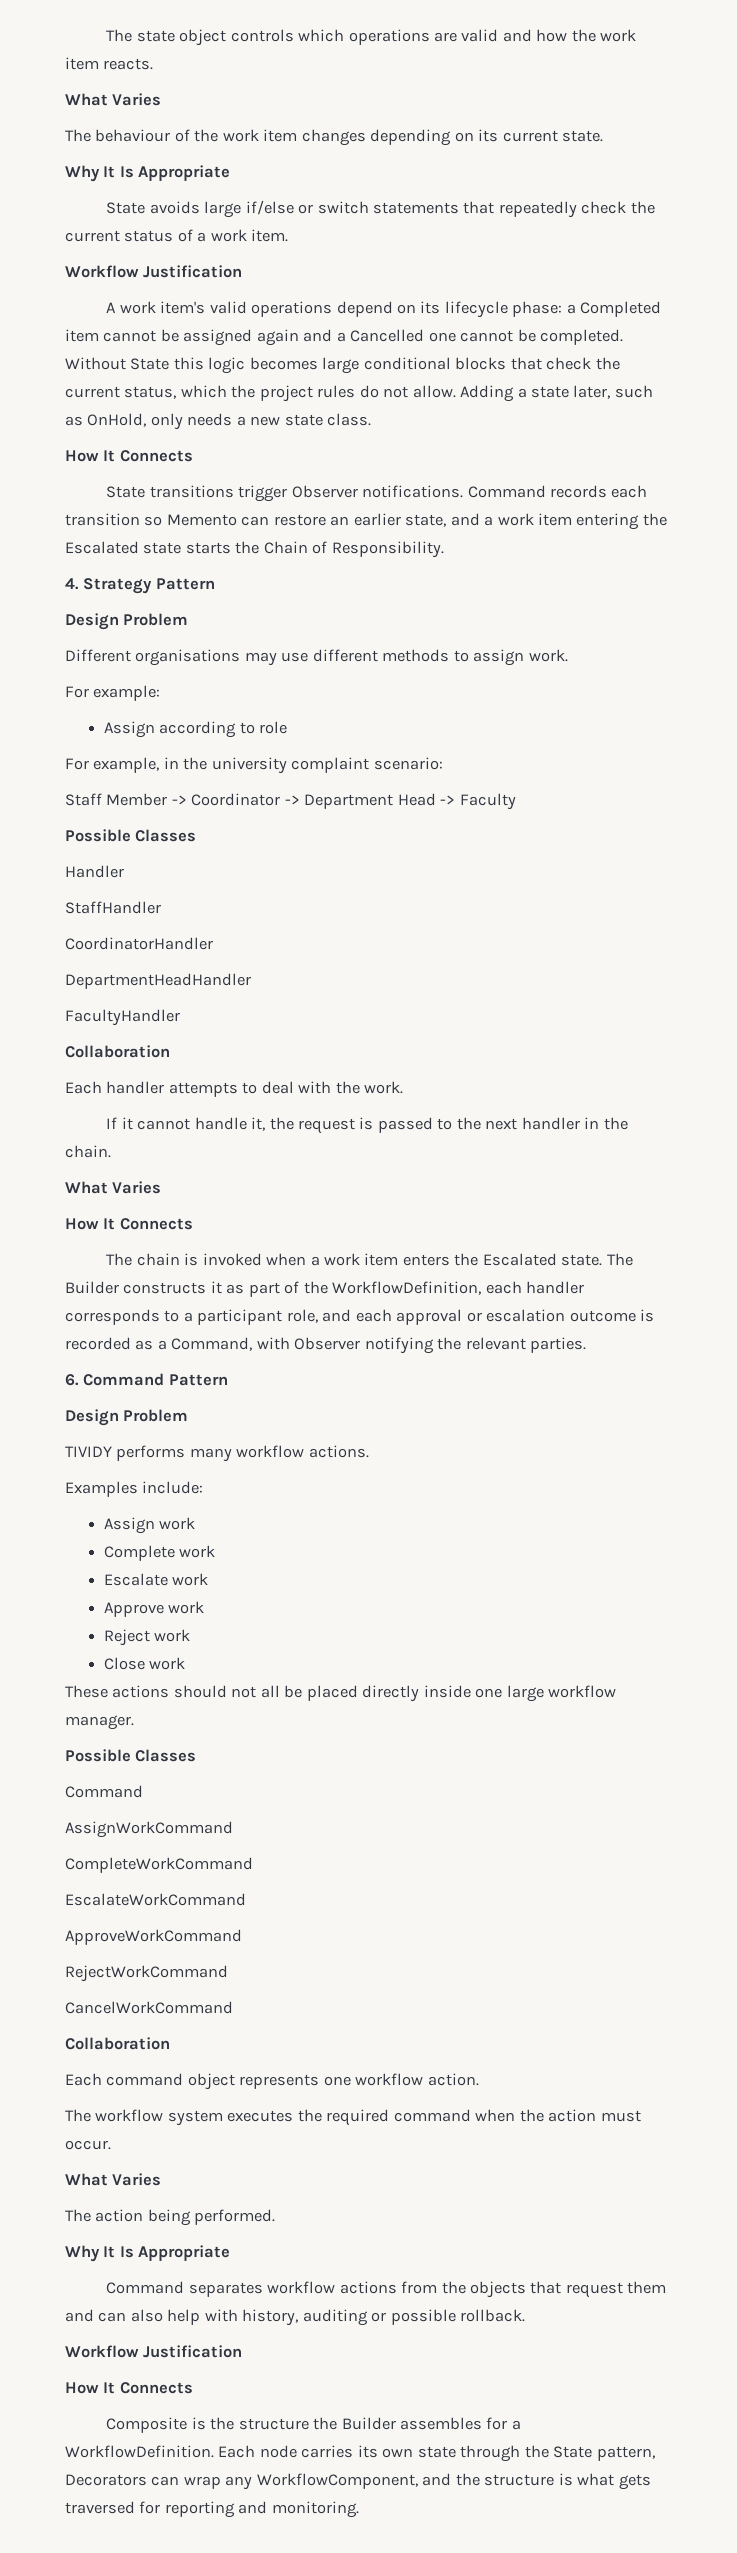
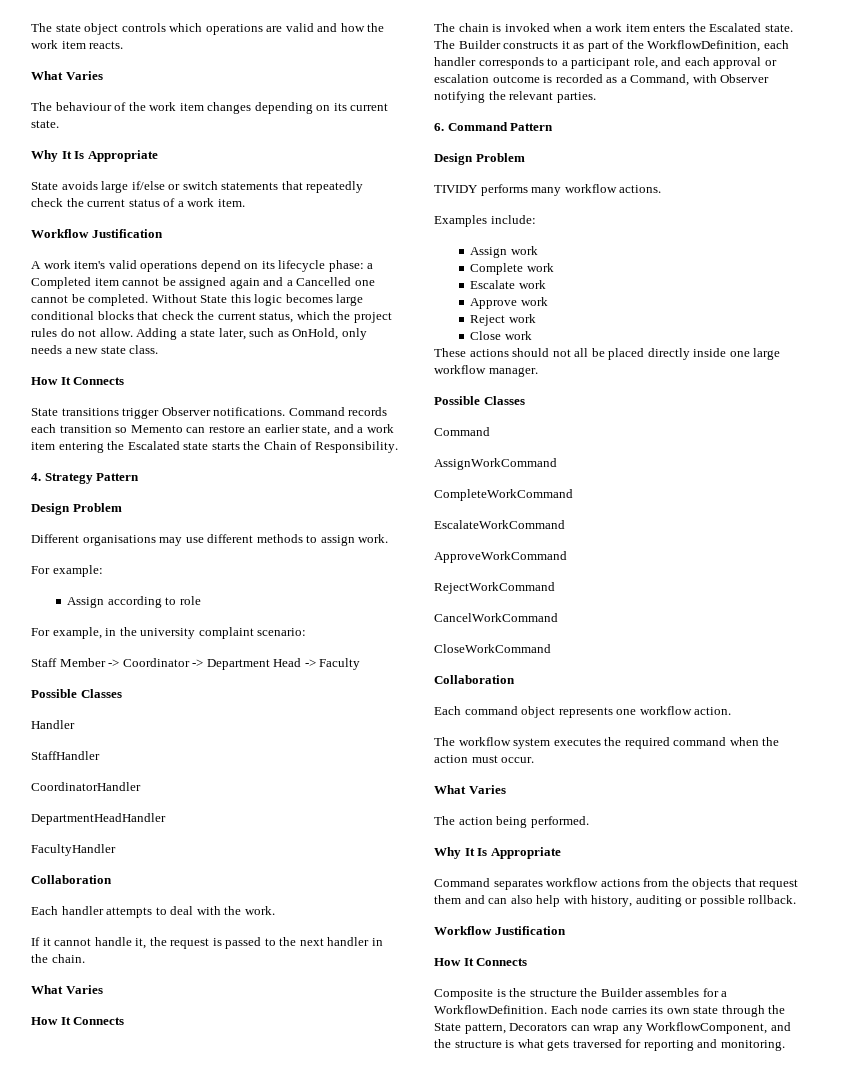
+ CloseWorkCommand

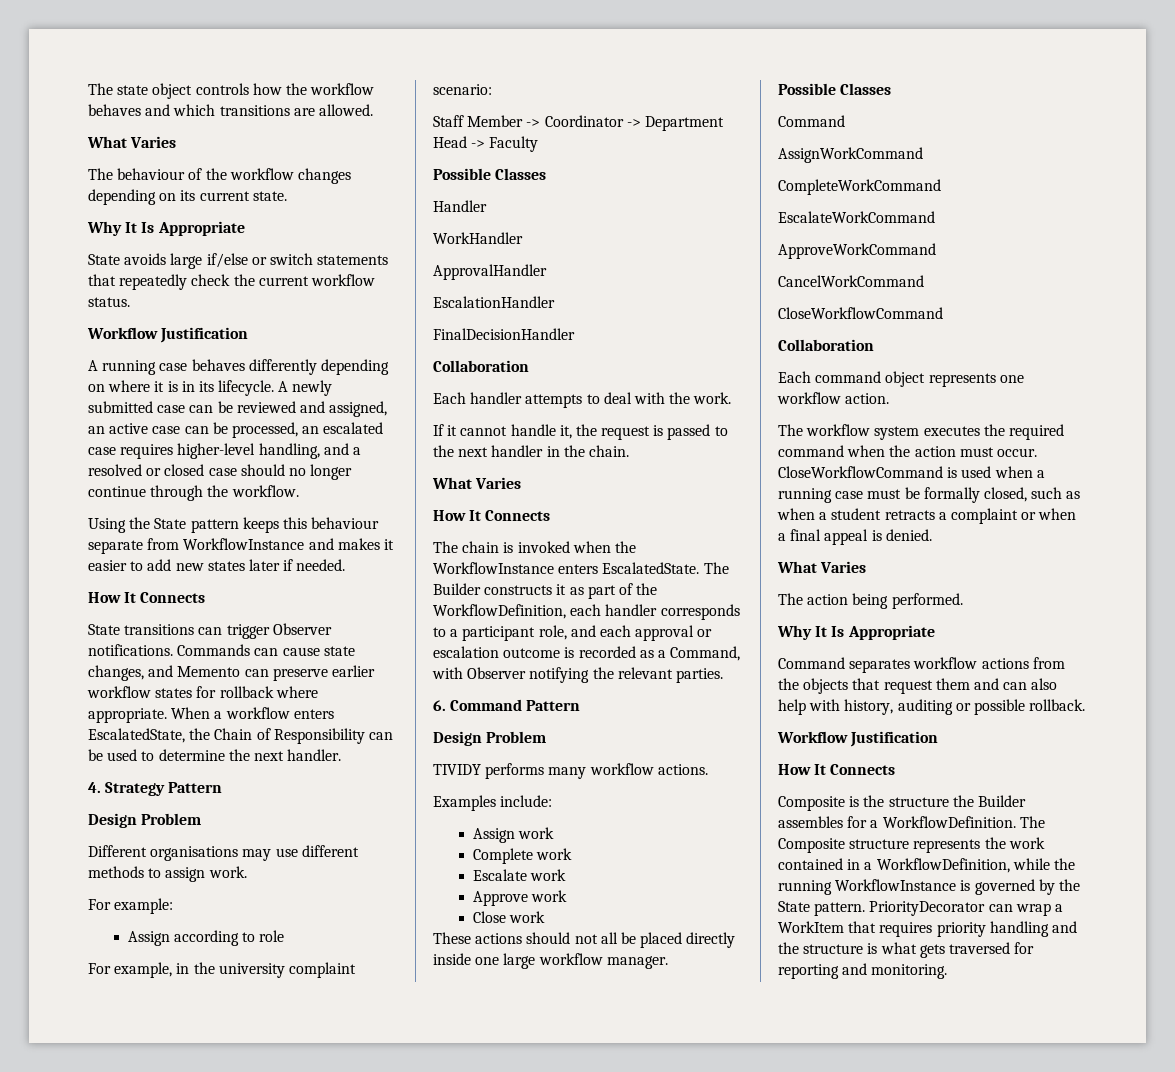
- The state object controls which operations are valid and how the work item reacts.
+ The state object controls how the workflow behaves and which transitions are allowed.
- The behaviour of the work item changes depending on its current state.
+ The behaviour of the workflow changes depending on its current state.
- State avoids large if/else or switch statements that repeatedly check the current status of a work item.
+ State avoids large if/else or switch statements that repeatedly check the current workflow status.
  Workflow Justification
- A work item's valid operations depend on its lifecycle phase: a Completed item cannot be assigned again and a Cancelled one cannot be completed. Without State this logic becomes large conditional blocks that check the current status, which the project rules do not allow. Adding a state later, such as OnHold, only needs a new state class.
+ A running case behaves differently depending on where it is in its lifecycle. A newly submitted case can be reviewed and assigned, an active case can be processed, an escalated case requires higher-level handling, and a resolved or closed case should no longer continue through the workflow.
+ Using the State pattern keeps this behaviour separate from WorkflowInstance and makes it easier to add new states later if needed.
- State transitions trigger Observer notifications.
+ State transitions can trigger Observer notifications.
- Command records each transition so Memento can restore an earlier state, and a work item entering the Escalated state starts the Chain of Responsibility.
+ Commands can cause state changes, and Memento can preserve earlier workflow states for rollback where appropriate. When a workflow enters EscalatedState, the Chain of Responsibility can be used to determine the next handler.
- StaffHandler
- CoordinatorHandler
- DepartmentHeadHandler
- FacultyHandler
+ WorkHandler
+ ApprovalHandler
+ EscalationHandler
+ FinalDecisionHandler
- The chain is invoked when a work item enters the Escalated state.
+ The chain is invoked when the WorkflowInstance enters EscalatedState.
- Reject work
- RejectWorkCommand
  CancelWorkCommand
- CloseWorkCommand
+ CloseWorkflowCommand
+ CloseWorkflowCommand is used when a running case must be formally closed, such as when a student retracts a complaint or when a final appeal is denied.
- Each node carries its own state through the State pattern, Decorators can wrap any WorkflowComponent, and the structure is what gets traversed for reporting and monitoring.
+ The Composite structure represents the work contained in a WorkflowDefinition, while the running WorkflowInstance is governed by the State pattern. PriorityDecorator can wrap a WorkItem that requires priority handling and the structure is what gets traversed for reporting and monitoring.

